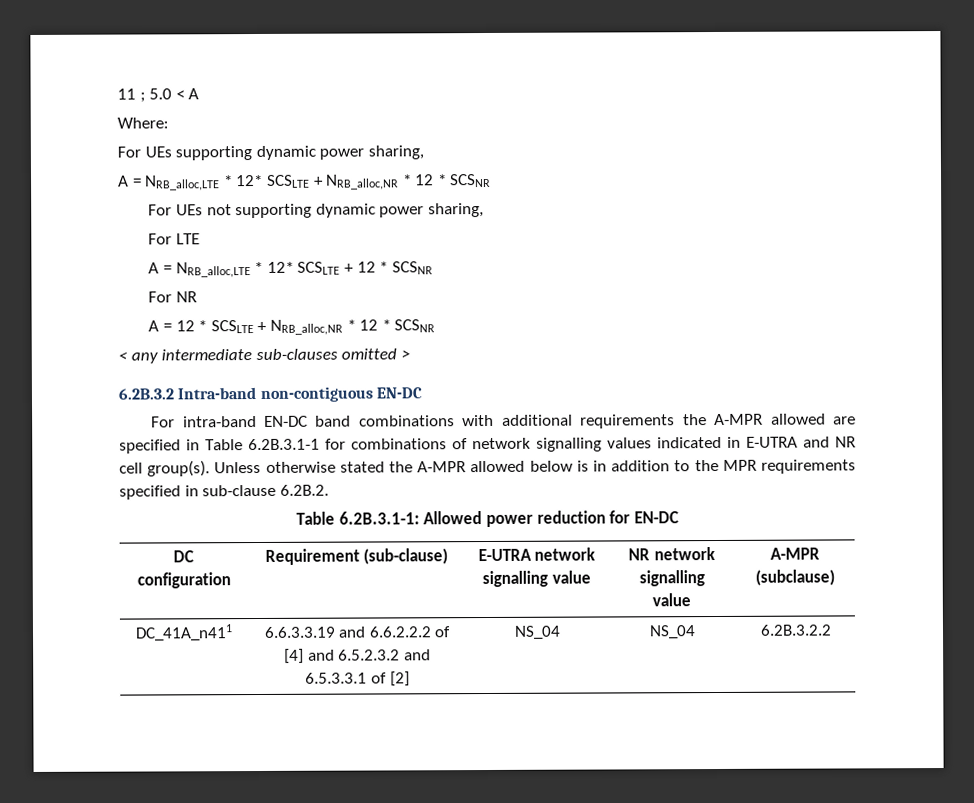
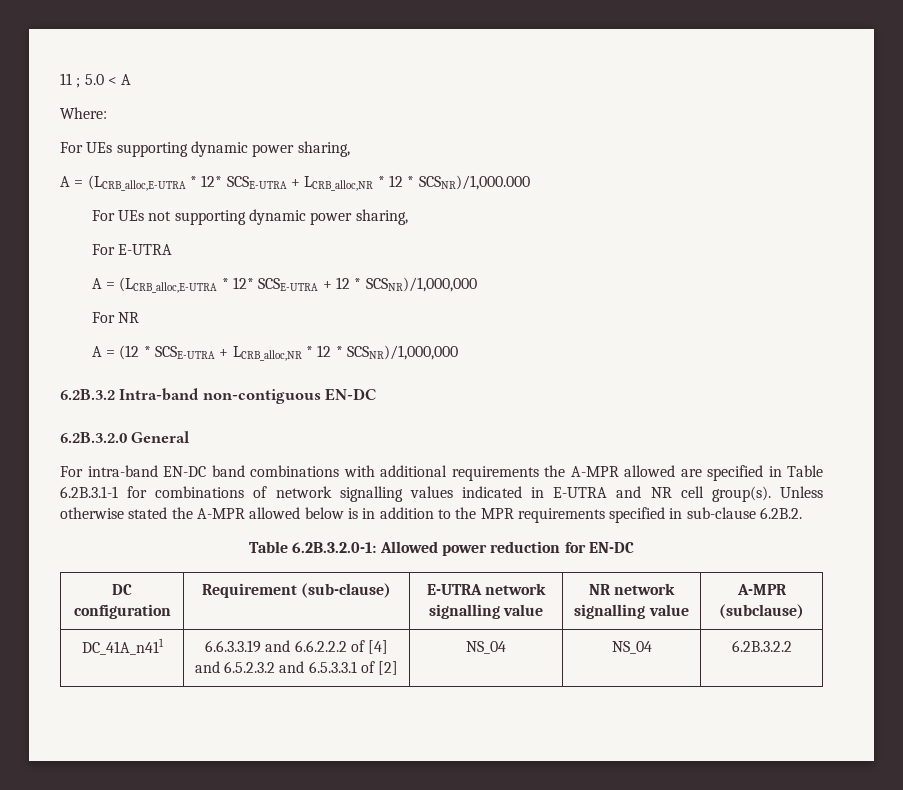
- A = NRB_alloc,LTE * 12* SCSLTE + NRB_alloc,NR * 12 * SCSNR
+ A = (LCRB_alloc,E-UTRA * 12* SCSE-UTRA + LCRB_alloc,NR * 12 * SCSNR)/1,000.000
- For LTE
- A = NRB_alloc,LTE * 12* SCSLTE + 12 * SCSNR
+ For E-UTRA
+ A = (LCRB_alloc,E-UTRA * 12* SCSE-UTRA + 12 * SCSNR)/1,000,000
- A = 12 * SCSLTE + NRB_alloc,NR * 12 * SCSNR
- < any intermediate sub-clauses omitted >
+ A = (12 * SCSE-UTRA + LCRB_alloc,NR * 12 * SCSNR)/1,000,000
+ 6.2B.3.2.0 General
- Table 6.2B.3.1-1: Allowed power reduction for EN-DC
+ Table 6.2B.3.2.0-1: Allowed power reduction for EN-DC

